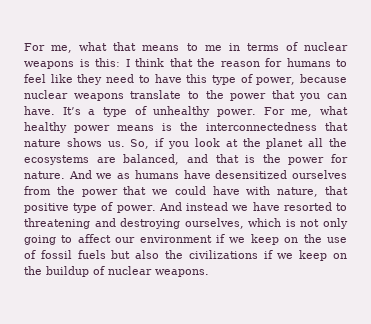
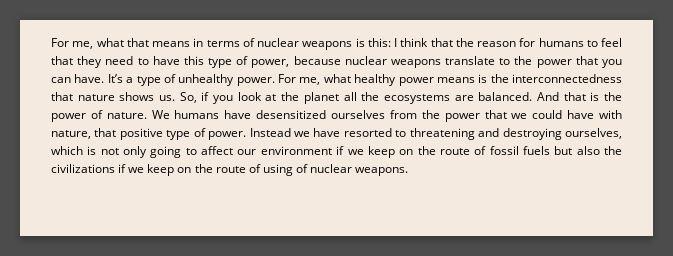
- For me, what that means to me in terms of nuclear weapons is this: I think that the reason for humans to feel like they need to have this type of power, because nuclear weapons translate to the power that you can have.
+ For me, what that means in terms of nuclear weapons is this: I think that the reason for humans to feel that they need to have this type of power, because nuclear weapons translate to the power that you can have.
- So, if you look at the planet all the ecosystems are balanced, and that is the power for nature. And we as humans have desensitized ourselves from the power that we could have with nature, that positive type of power.
+ So, if you look at the planet all the ecosystems are balanced. And that is the power of nature. We humans have desensitized ourselves from the power that we could have with nature, that positive type of power.
- And instead we have resorted to threatening and destroying ourselves, which is not only going to affect our environment if we keep on the use of fossil fuels but also the civilizations if we keep on the buildup of nuclear weapons.
+ Instead we have resorted to threatening and destroying ourselves, which is not only going to affect our environment if we keep on the route of fossil fuels but also the civilizations if we keep on the route of using of nuclear weapons.

